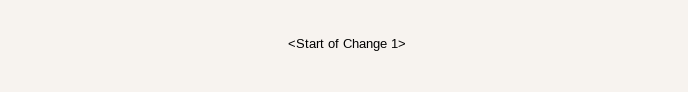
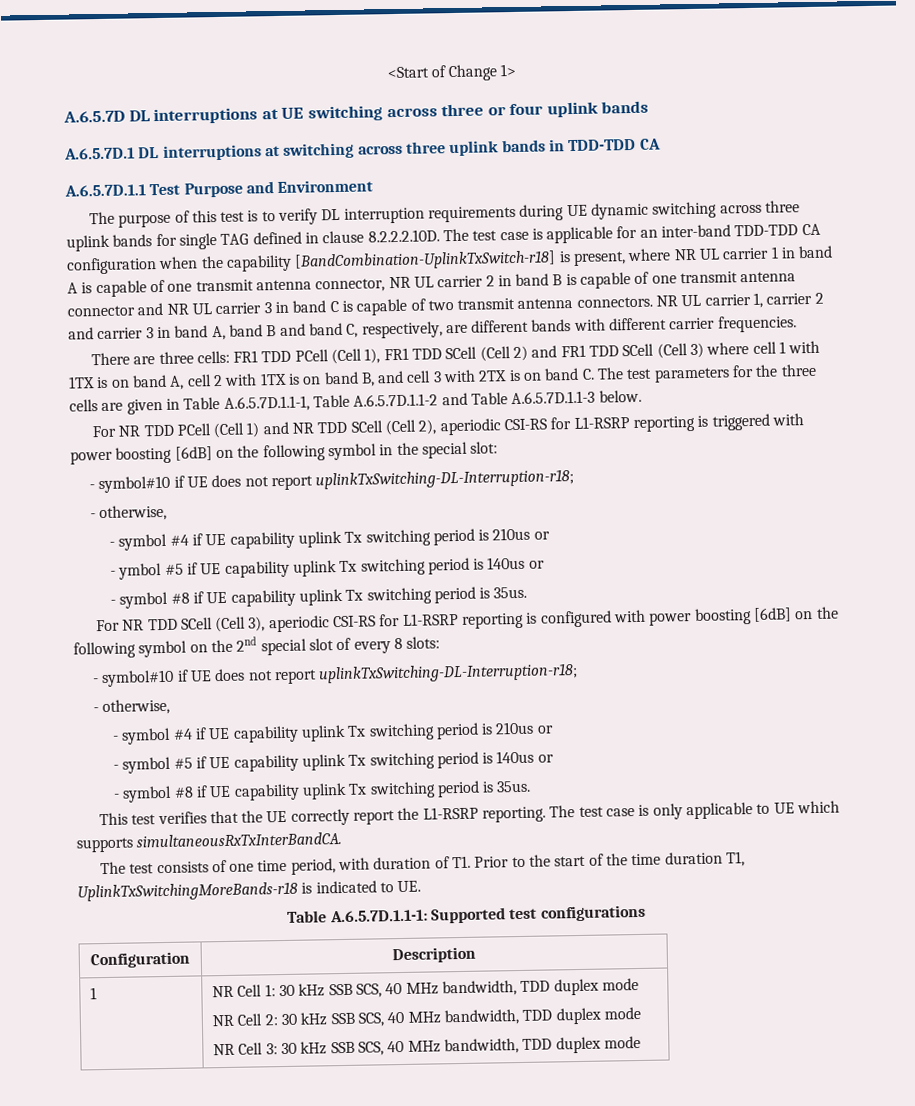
+ A.6.5.7D DL interruptions at UE switching across three or four uplink bands
+ A.6.5.7D.1 DL interruptions at switching across three uplink bands in TDD-TDD CA
+ A.6.5.7D.1.1 Test Purpose and Environment
+ The purpose of this test is to verify DL interruption requirements during UE dynamic switching across three uplink bands for single TAG defined in clause 8.2.2.2.10D. The test case is applicable for an inter-band TDD-TDD CA configuration when the capability [BandCombination-UplinkTxSwitch-r18] is present, where NR UL carrier 1 in band A is capable of one transmit antenna connector, NR UL carrier 2 in band B is capable of one transmit antenna connector and NR UL carrier 3 in band C is capable of two transmit antenna connectors. NR UL carrier 1, carrier 2 and carrier 3 in band A, band B and band C, respectively, are different bands with different carrier frequencies.
+ There are three cells: FR1 TDD PCell (Cell 1), FR1 TDD SCell (Cell 2) and FR1 TDD SCell (Cell 3) where cell 1 with 1TX is on band A, cell 2 with 1TX is on band B, and cell 3 with 2TX is on band C. The test parameters for the three cells are given in Table A.6.5.7D.1.1-1, Table A.6.5.7D.1.1-2 and Table A.6.5.7D.1.1-3 below.
+ For NR TDD PCell (Cell 1) and NR TDD SCell (Cell 2), aperiodic CSI-RS for L1-RSRP reporting is triggered with power boosting [6dB] on the following symbol in the special slot:
+ - symbol#10 if UE does not report uplinkTxSwitching-DL-Interruption-r18;
+ - otherwise,
+ - symbol #4 if UE capability uplink Tx switching period is 210us or
+ - ymbol #5 if UE capability uplink Tx switching period is 140us or
+ - symbol #8 if UE capability uplink Tx switching period is 35us.
+ For NR TDD SCell (Cell 3), aperiodic CSI-RS for L1-RSRP reporting is configured with power boosting [6dB] on the following symbol on the 2nd special slot of every 8 slots:
+ - symbol#10 if UE does not report uplinkTxSwitching-DL-Interruption-r18;
+ - otherwise,
+ - symbol #4 if UE capability uplink Tx switching period is 210us or
+ - symbol #5 if UE capability uplink Tx switching period is 140us or
+ - symbol #8 if UE capability uplink Tx switching period is 35us.
+ This test verifies that the UE correctly report the L1-RSRP reporting. The test case is only applicable to UE which supports simultaneousRxTxInterBandCA.
+ The test consists of one time period, with duration of T1. Prior to the start of the time duration T1, UplinkTxSwitchingMoreBands-r18 is indicated to UE.
+ Table A.6.5.7D.1.1-1: Supported test configurations
+ Configuration | Description
+ 1 | NR Cell 1: 30 kHz SSB SCS, 40 MHz bandwidth, TDD duplex mode
+ NR Cell 2: 30 kHz SSB SCS, 40 MHz bandwidth, TDD duplex mode
+ NR Cell 3: 30 kHz SSB SCS, 40 MHz bandwidth, TDD duplex mode

